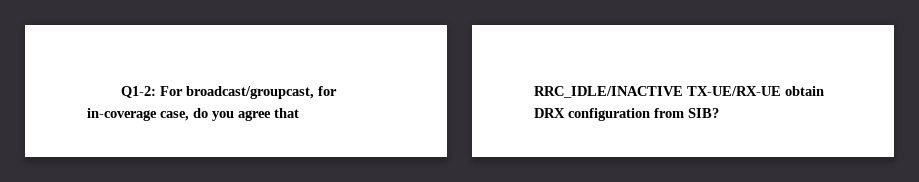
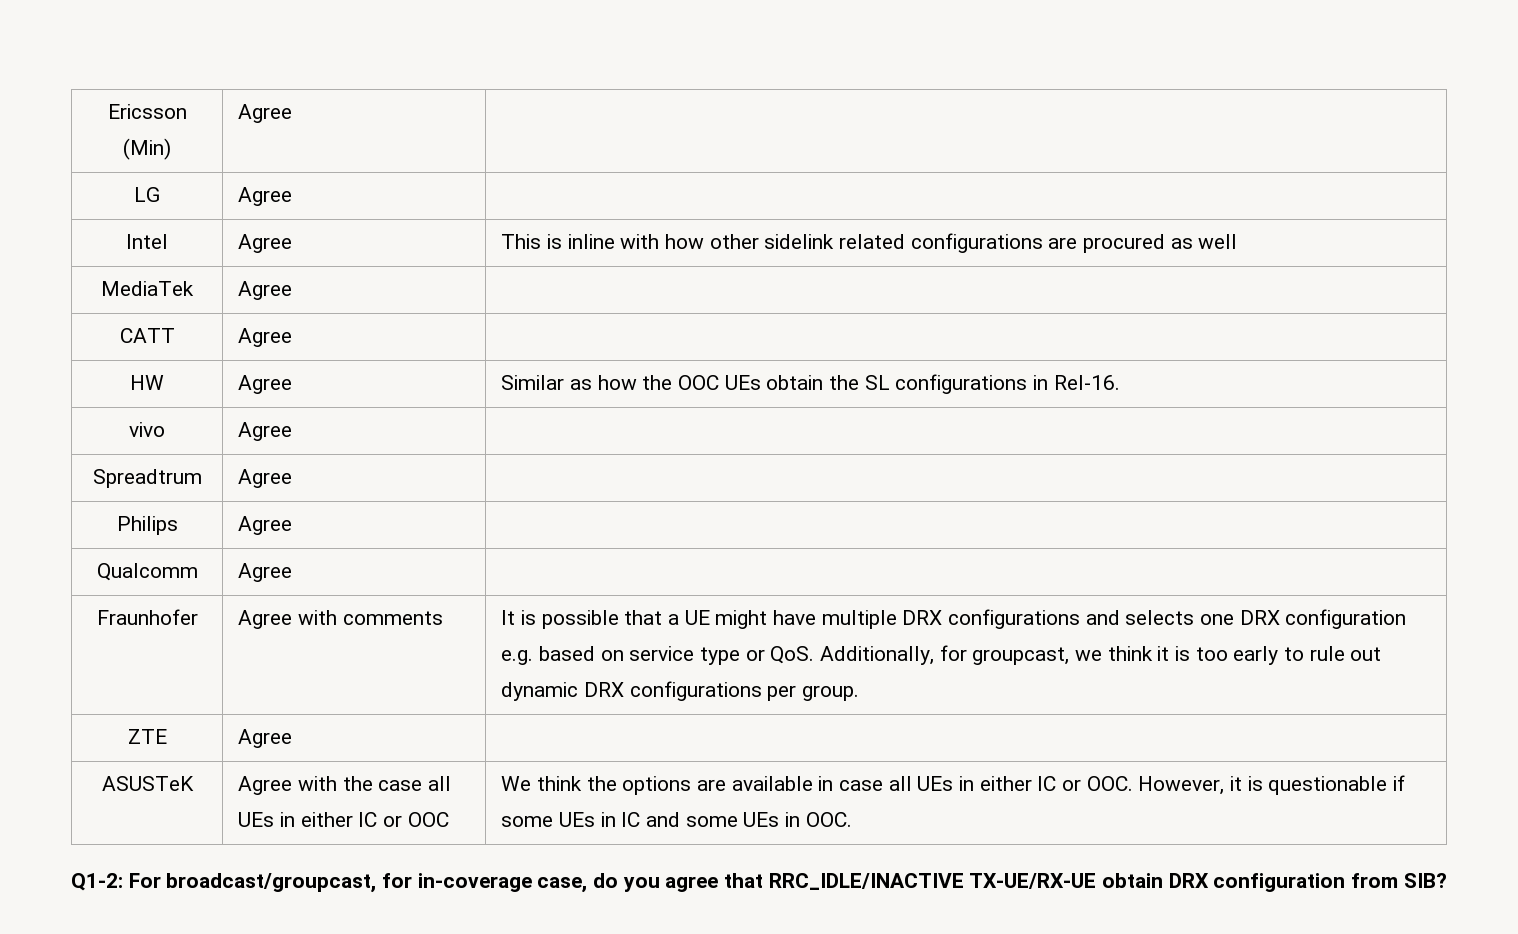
+ Ericsson (Min) | Agree |
+ LG | Agree |
+ Intel | Agree | This is inline with how other sidelink related configurations are procured as well
+ MediaTek | Agree |
+ CATT | Agree |
+ HW | Agree | Similar as how the OOC UEs obtain the SL configurations in Rel-16.
+ vivo | Agree |
+ Spreadtrum | Agree |
+ Philips | Agree |
+ Qualcomm | Agree |
+ Fraunhofer | Agree with comments | It is possible that a UE might have multiple DRX configurations and selects one DRX configuration e.g. based on service type or QoS. Additionally, for groupcast, we think it is too early to rule out dynamic DRX configurations per group.
+ ZTE | Agree |
+ ASUSTeK | Agree with the case all UEs in either IC or OOC | We think the options are available in case all UEs in either IC or OOC. However, it is questionable if some UEs in IC and some UEs in OOC.

